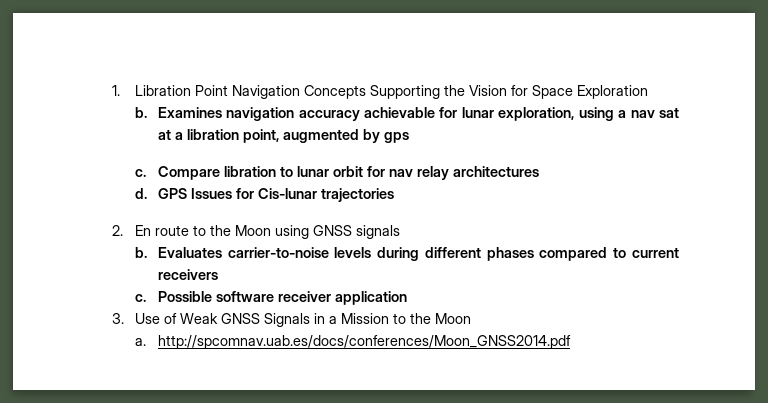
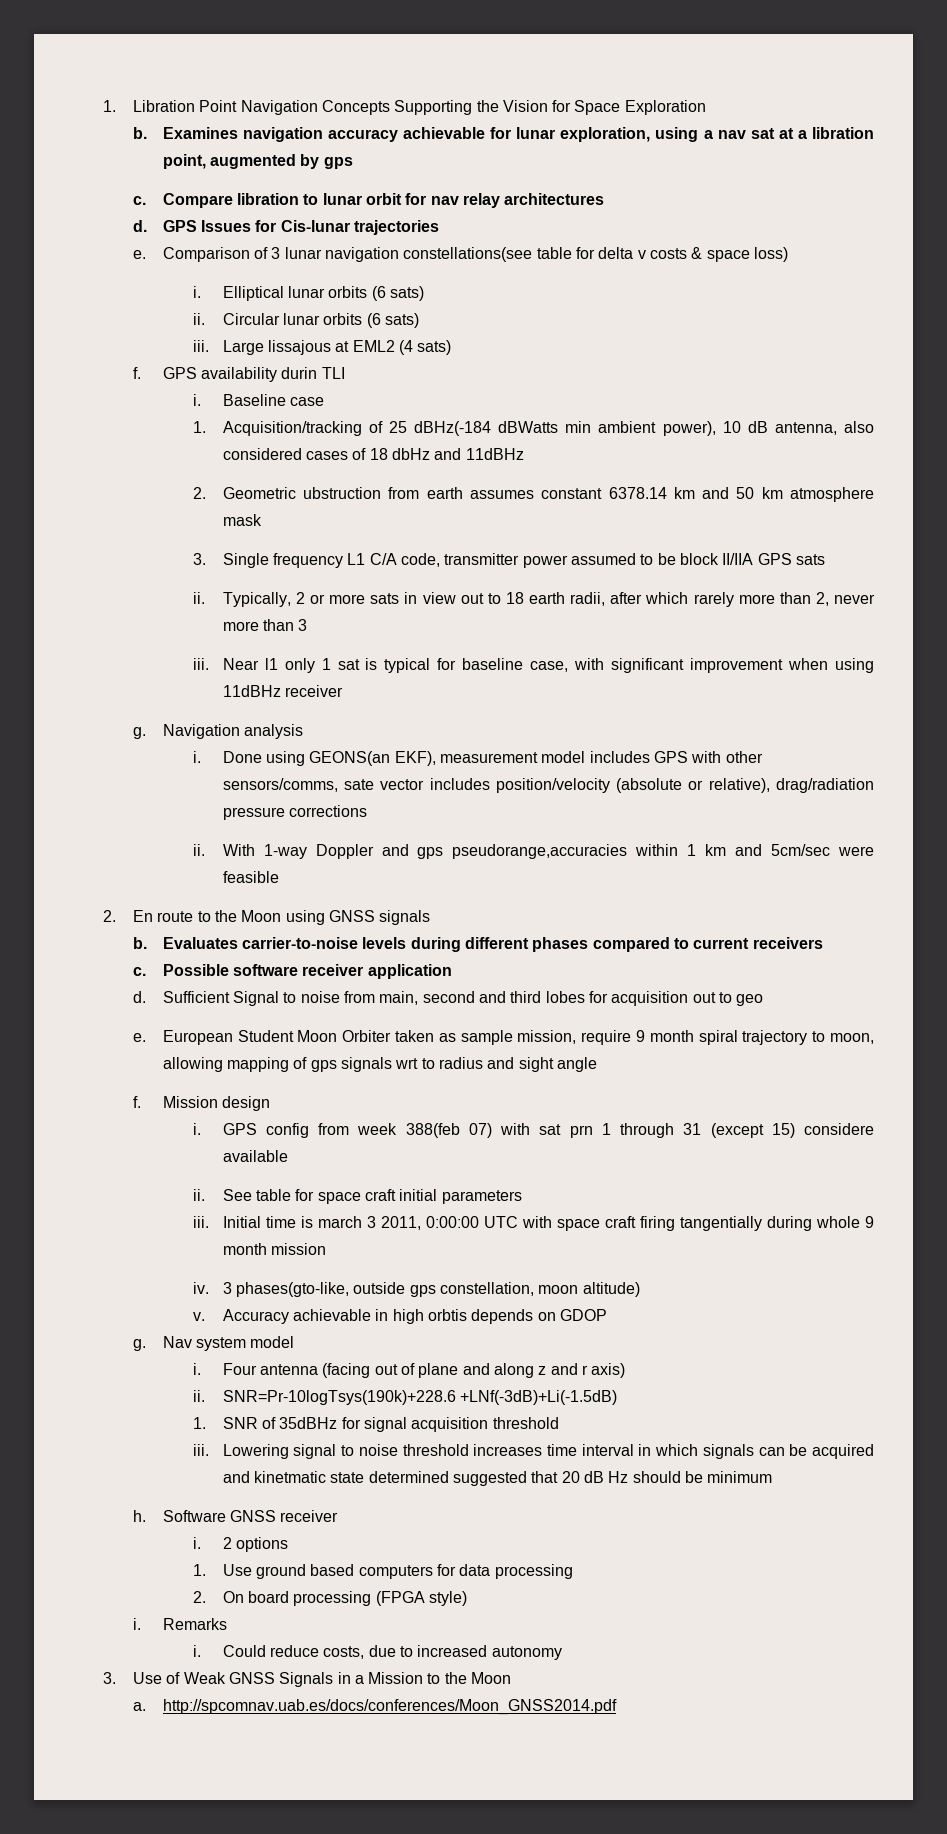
+ e. Comparison of 3 lunar navigation constellations(see table for delta v costs & space loss)
+ i. Elliptical lunar orbits (6 sats)
+ ii. Circular lunar orbits (6 sats)
+ iii. Large lissajous at EML2 (4 sats)
+ f. GPS availability durin TLI
+ i. Baseline case
+ 1. Acquisition/tracking of 25 dBHz(-184 dBWatts min ambient power), 10 dB antenna, also considered cases of 18 dbHz and 11dBHz
+ 2. Geometric ubstruction from earth assumes constant 6378.14 km and 50 km atmosphere mask
+ 3. Single frequency L1 C/A code, transmitter power assumed to be block II/IIA GPS sats
+ ii. Typically, 2 or more sats in view out to 18 earth radii, after which rarely more than 2, never more than 3
+ iii. Near l1 only 1 sat is typical for baseline case, with significant improvement when using 11dBHz receiver
+ g. Navigation analysis
+ i. Done using GEONS(an EKF), measurement model includes GPS with other sensors/comms, sate vector includes position/velocity (absolute or relative), drag/radiation pressure corrections
+ ii. With 1-way Doppler and gps pseudorange,accuracies within 1 km and 5cm/sec were feasible
+ d. Sufficient Signal to noise from main, second and third lobes for acquisition out to geo
+ e. European Student Moon Orbiter taken as sample mission, require 9 month spiral trajectory to moon, allowing mapping of gps signals wrt to radius and sight angle
+ f. Mission design
+ i. GPS config from week 388(feb 07) with sat prn 1 through 31 (except 15) considere available
+ ii. See table for space craft initial parameters
+ iii. Initial time is march 3 2011, 0:00:00 UTC with space craft firing tangentially during whole 9 month mission
+ iv. 3 phases(gto-like, outside gps constellation, moon altitude)
+ v. Accuracy achievable in high orbtis depends on GDOP
+ g. Nav system model
+ i. Four antenna (facing out of plane and along z and r axis)
+ ii. SNR=Pr-10logTsys(190k)+228.6 +LNf(-3dB)+Li(-1.5dB)
+ 1. SNR of 35dBHz for signal acquisition threshold
+ iii. Lowering signal to noise threshold increases time interval in which signals can be acquired and kinetmatic state determined suggested that 20 dB Hz should be minimum
+ h. Software GNSS receiver
+ i. 2 options
+ 1. Use ground based computers for data processing
+ 2. On board processing (FPGA style)
+ i. Remarks
+ i. Could reduce costs, due to increased autonomy

